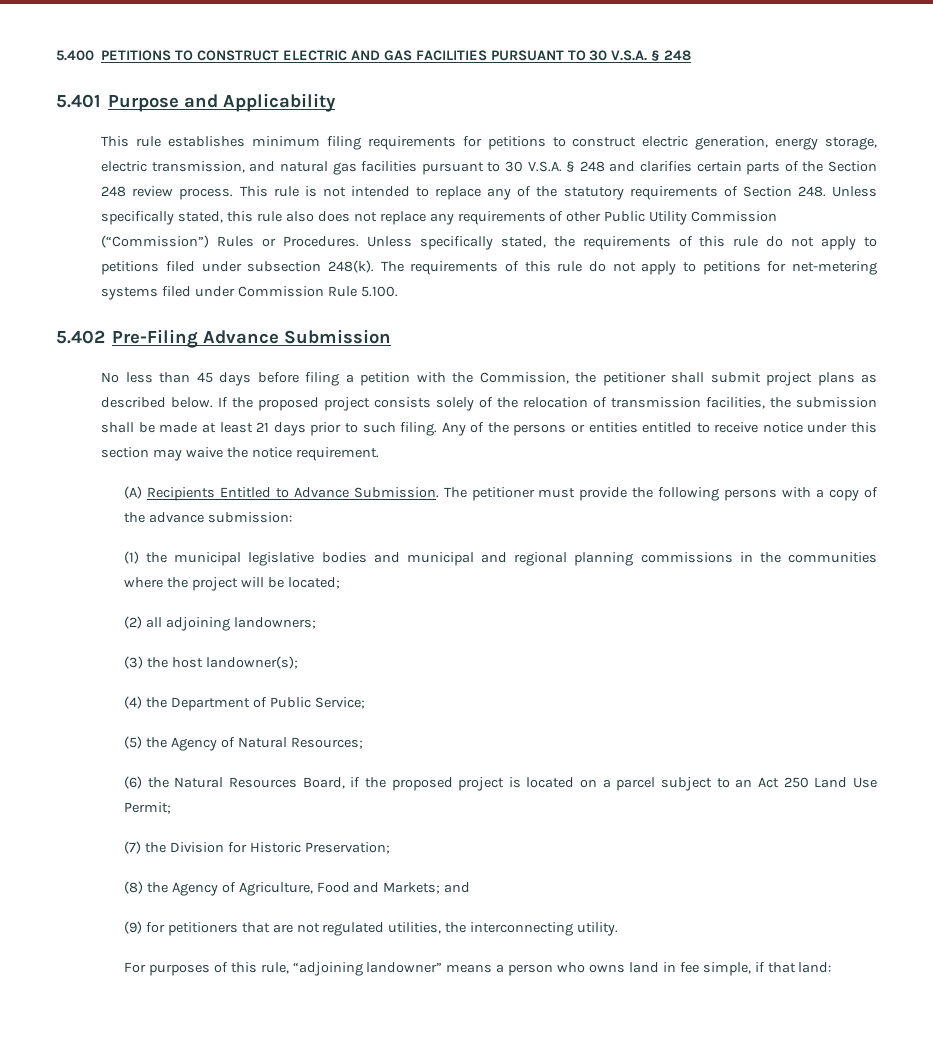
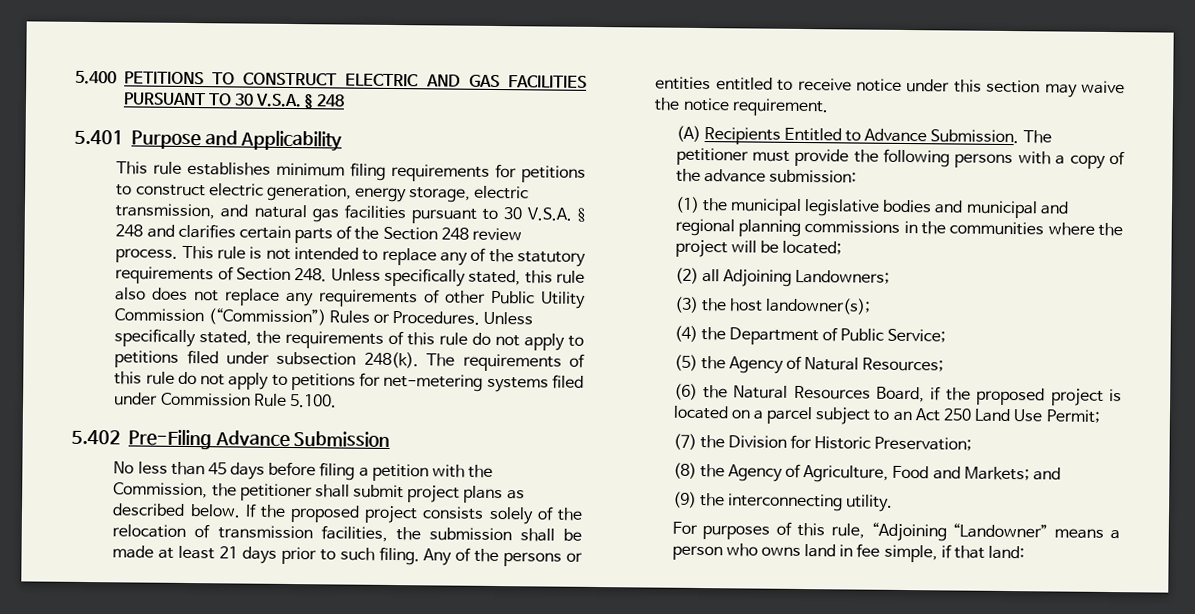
- (2) all adjoining landowners;
+ (2) all Adjoining Landowners;
- (9) for petitioners that are not regulated utilities, the interconnecting utility.
+ (9) the interconnecting utility.
- For purposes of this rule, “adjoining landowner” means a person who owns land in fee simple, if that land:
+ For purposes of this rule, “Adjoining “Landowner” means a person who owns land in fee simple, if that land:

